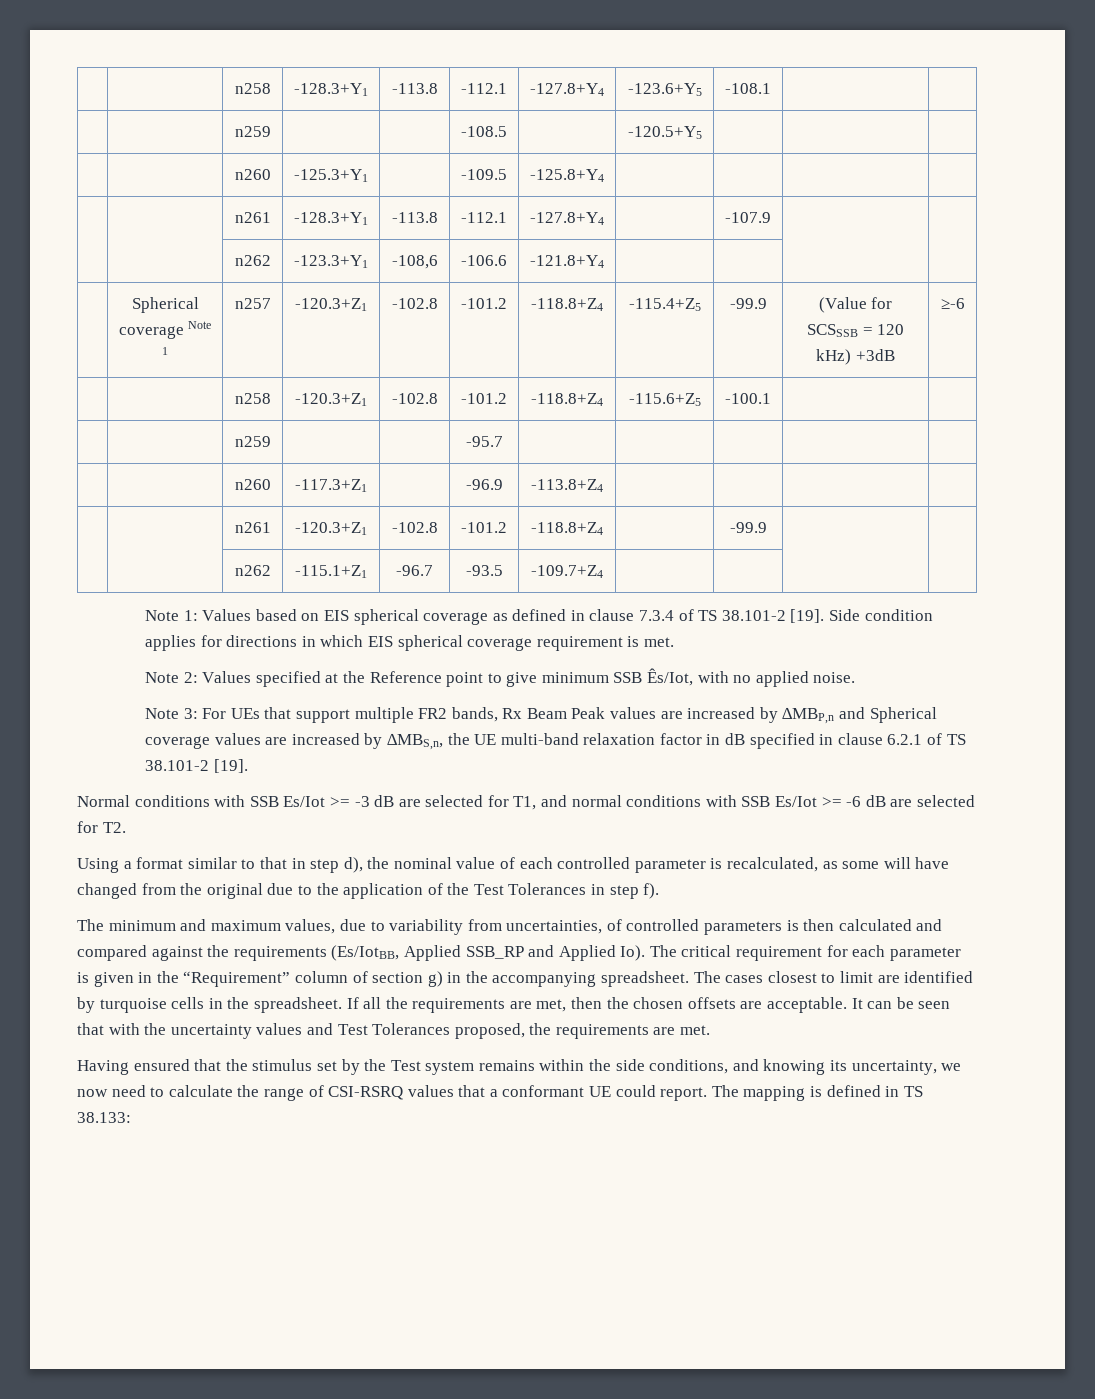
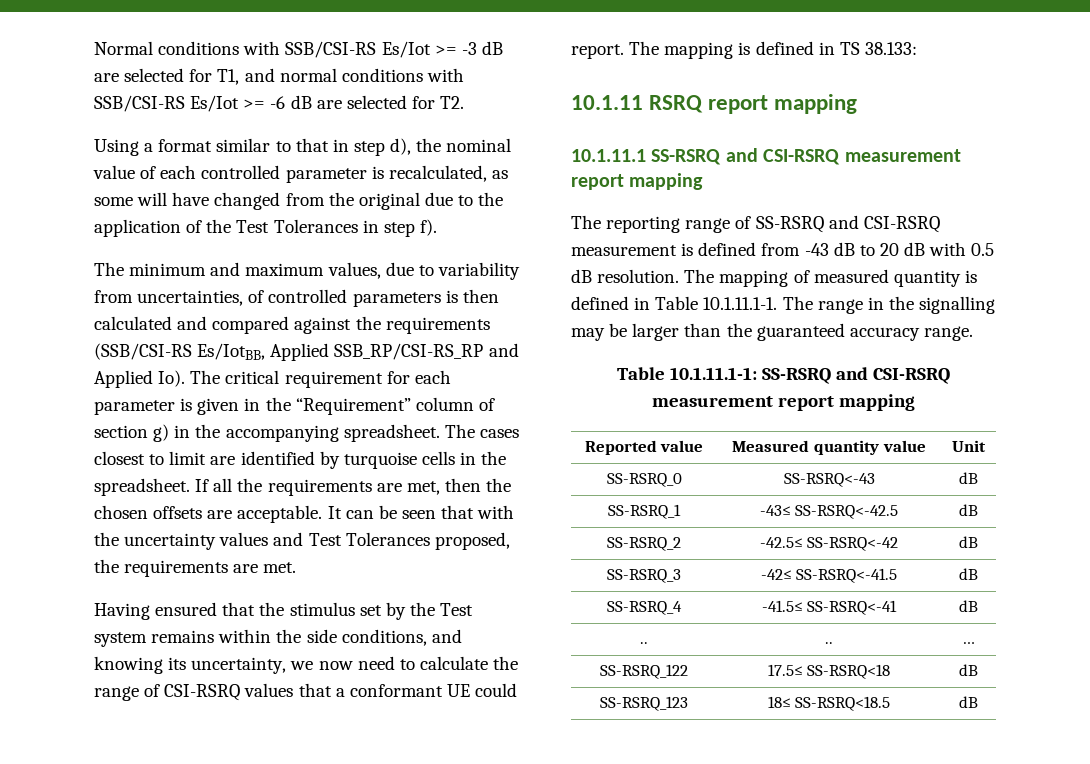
- | | n258 | -128.3+Y1 | -113.8 | -112.1 | -127.8+Y4 | -123.6+Y5 | -108.1 | |
- | | n259 | | | -108.5 | | -120.5+Y5 | | |
- | | n260 | -125.3+Y1 | | -109.5 | -125.8+Y4 | | | |
- | | n261 | -128.3+Y1 | -113.8 | -112.1 | -127.8+Y4 | | -107.9 | |
- | | n262 | -123.3+Y1 | -108,6 | -106.6 | -121.8+Y4 | | | |
- | Spherical coverage Note 1 | n257 | -120.3+Z1 | -102.8 | -101.2 | -118.8+Z4 | -115.4+Z5 | -99.9 | (Value for SCSSSB = 120 kHz) +3dB | ≥-6
- | | n258 | -120.3+Z1 | -102.8 | -101.2 | -118.8+Z4 | -115.6+Z5 | -100.1 | |
- | | n259 | | | -95.7 | | | | |
- | | n260 | -117.3+Z1 | | -96.9 | -113.8+Z4 | | | |
- | | n261 | -120.3+Z1 | -102.8 | -101.2 | -118.8+Z4 | | -99.9 | |
- | | n262 | -115.1+Z1 | -96.7 | -93.5 | -109.7+Z4 | | | |
- Note 1: Values based on EIS spherical coverage as defined in clause 7.3.4 of TS 38.101-2 [19]. Side condition applies for directions in which EIS spherical coverage requirement is met.
- Note 2: Values specified at the Reference point to give minimum SSB Ês/Iot, with no applied noise.
- Note 3: For UEs that support multiple FR2 bands, Rx Beam Peak values are increased by ∆MBP,n and Spherical coverage values are increased by ∆MBS,n, the UE multi-band relaxation factor in dB specified in clause 6.2.1 of TS 38.101-2 [19].
- Normal conditions with SSB Es/Iot >= -3 dB are selected for T1, and normal conditions with SSB Es/Iot >= -6 dB are selected for T2.
+ Normal conditions with SSB/CSI-RS Es/Iot >= -3 dB are selected for T1, and normal conditions with SSB/CSI-RS Es/Iot >= -6 dB are selected for T2.
- The minimum and maximum values, due to variability from uncertainties, of controlled parameters is then calculated and compared against the requirements (Es/IotBB, Applied SSB_RP and Applied Io). The critical requirement for each parameter is given in the “Requirement” column of section g) in the accompanying spreadsheet.
+ The minimum and maximum values, due to variability from uncertainties, of controlled parameters is then calculated and compared against the requirements (SSB/CSI-RS Es/IotBB, Applied SSB_RP/CSI-RS_RP and Applied Io). The critical requirement for each parameter is given in the “Requirement” column of section g) in the accompanying spreadsheet.
+ 10.1.11 RSRQ report mapping
+ 10.1.11.1 SS-RSRQ and CSI-RSRQ measurement report mapping
+ The reporting range of SS-RSRQ and CSI-RSRQ measurement is defined from -43 dB to 20 dB with 0.5 dB resolution. The mapping of measured quantity is defined in Table 10.1.11.1-1. The range in the signalling may be larger than the guaranteed accuracy range.
+ Table 10.1.11.1-1: SS-RSRQ and CSI-RSRQ measurement report mapping
+ Reported value | Measured quantity value | Unit
+ SS-RSRQ_0 | SS-RSRQ<-43 | dB
+ SS-RSRQ_1 | -43≤ SS-RSRQ<-42.5 | dB
+ SS-RSRQ_2 | -42.5≤ SS-RSRQ<-42 | dB
+ SS-RSRQ_3 | -42≤ SS-RSRQ<-41.5 | dB
+ SS-RSRQ_4 | -41.5≤ SS-RSRQ<-41 | dB
+ .. | .. | …
+ SS-RSRQ_122 | 17.5≤ SS-RSRQ<18 | dB
+ SS-RSRQ_123 | 18≤ SS-RSRQ<18.5 | dB

